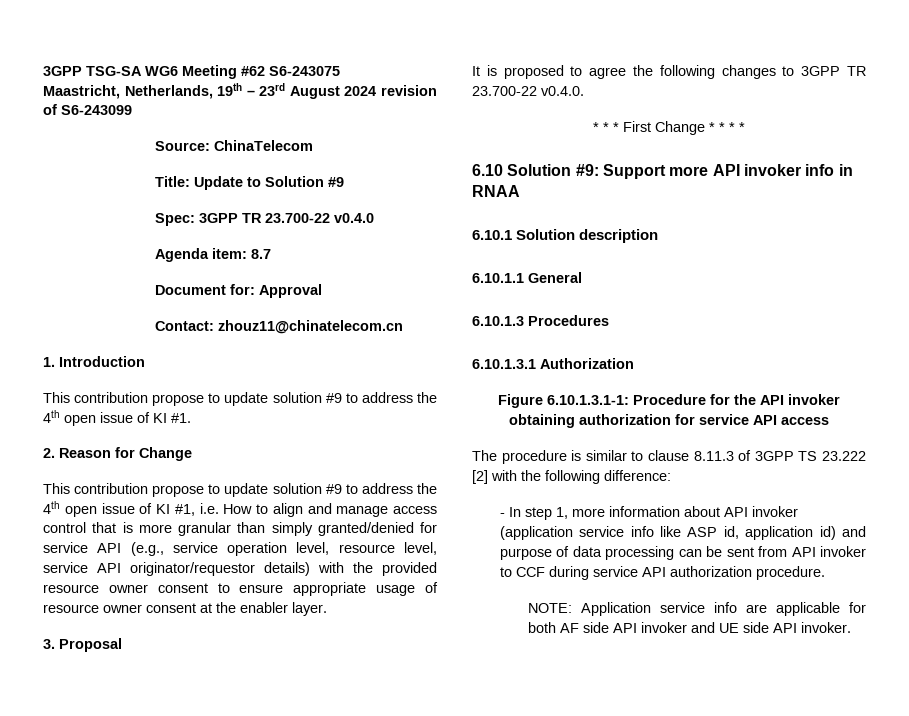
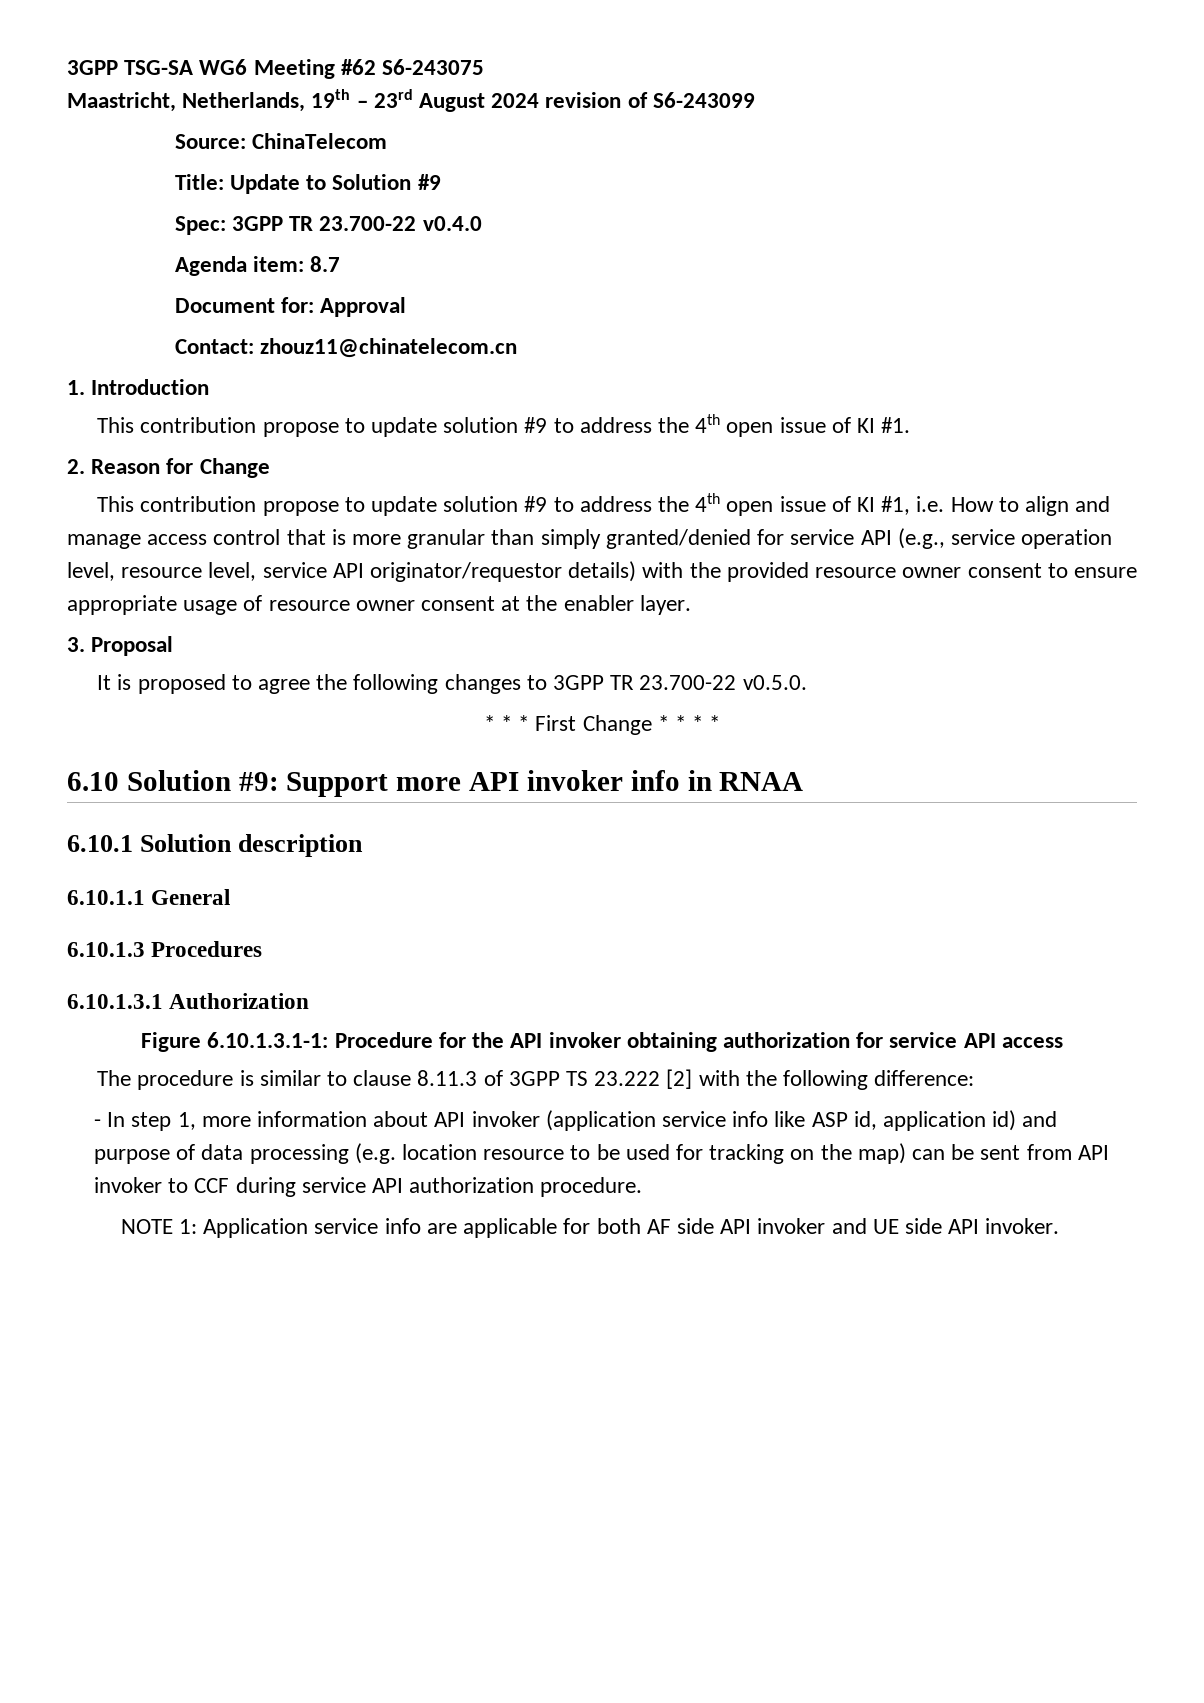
- It is proposed to agree the following changes to 3GPP TR 23.700-22 v0.4.0.
+ It is proposed to agree the following changes to 3GPP TR 23.700-22 v0.5.0.
- - In step 1, more information about API invoker (application service info like ASP id, application id) and purpose of data processing can be sent from API invoker to CCF during service API authorization procedure.
+ - In step 1, more information about API invoker (application service info like ASP id, application id) and purpose of data processing (e.g. location resource to be used for tracking on the map) can be sent from API invoker to CCF during service API authorization procedure.
- NOTE: Application service info are applicable for both AF side API invoker and UE side API invoker.
+ NOTE 1: Application service info are applicable for both AF side API invoker and UE side API invoker.

